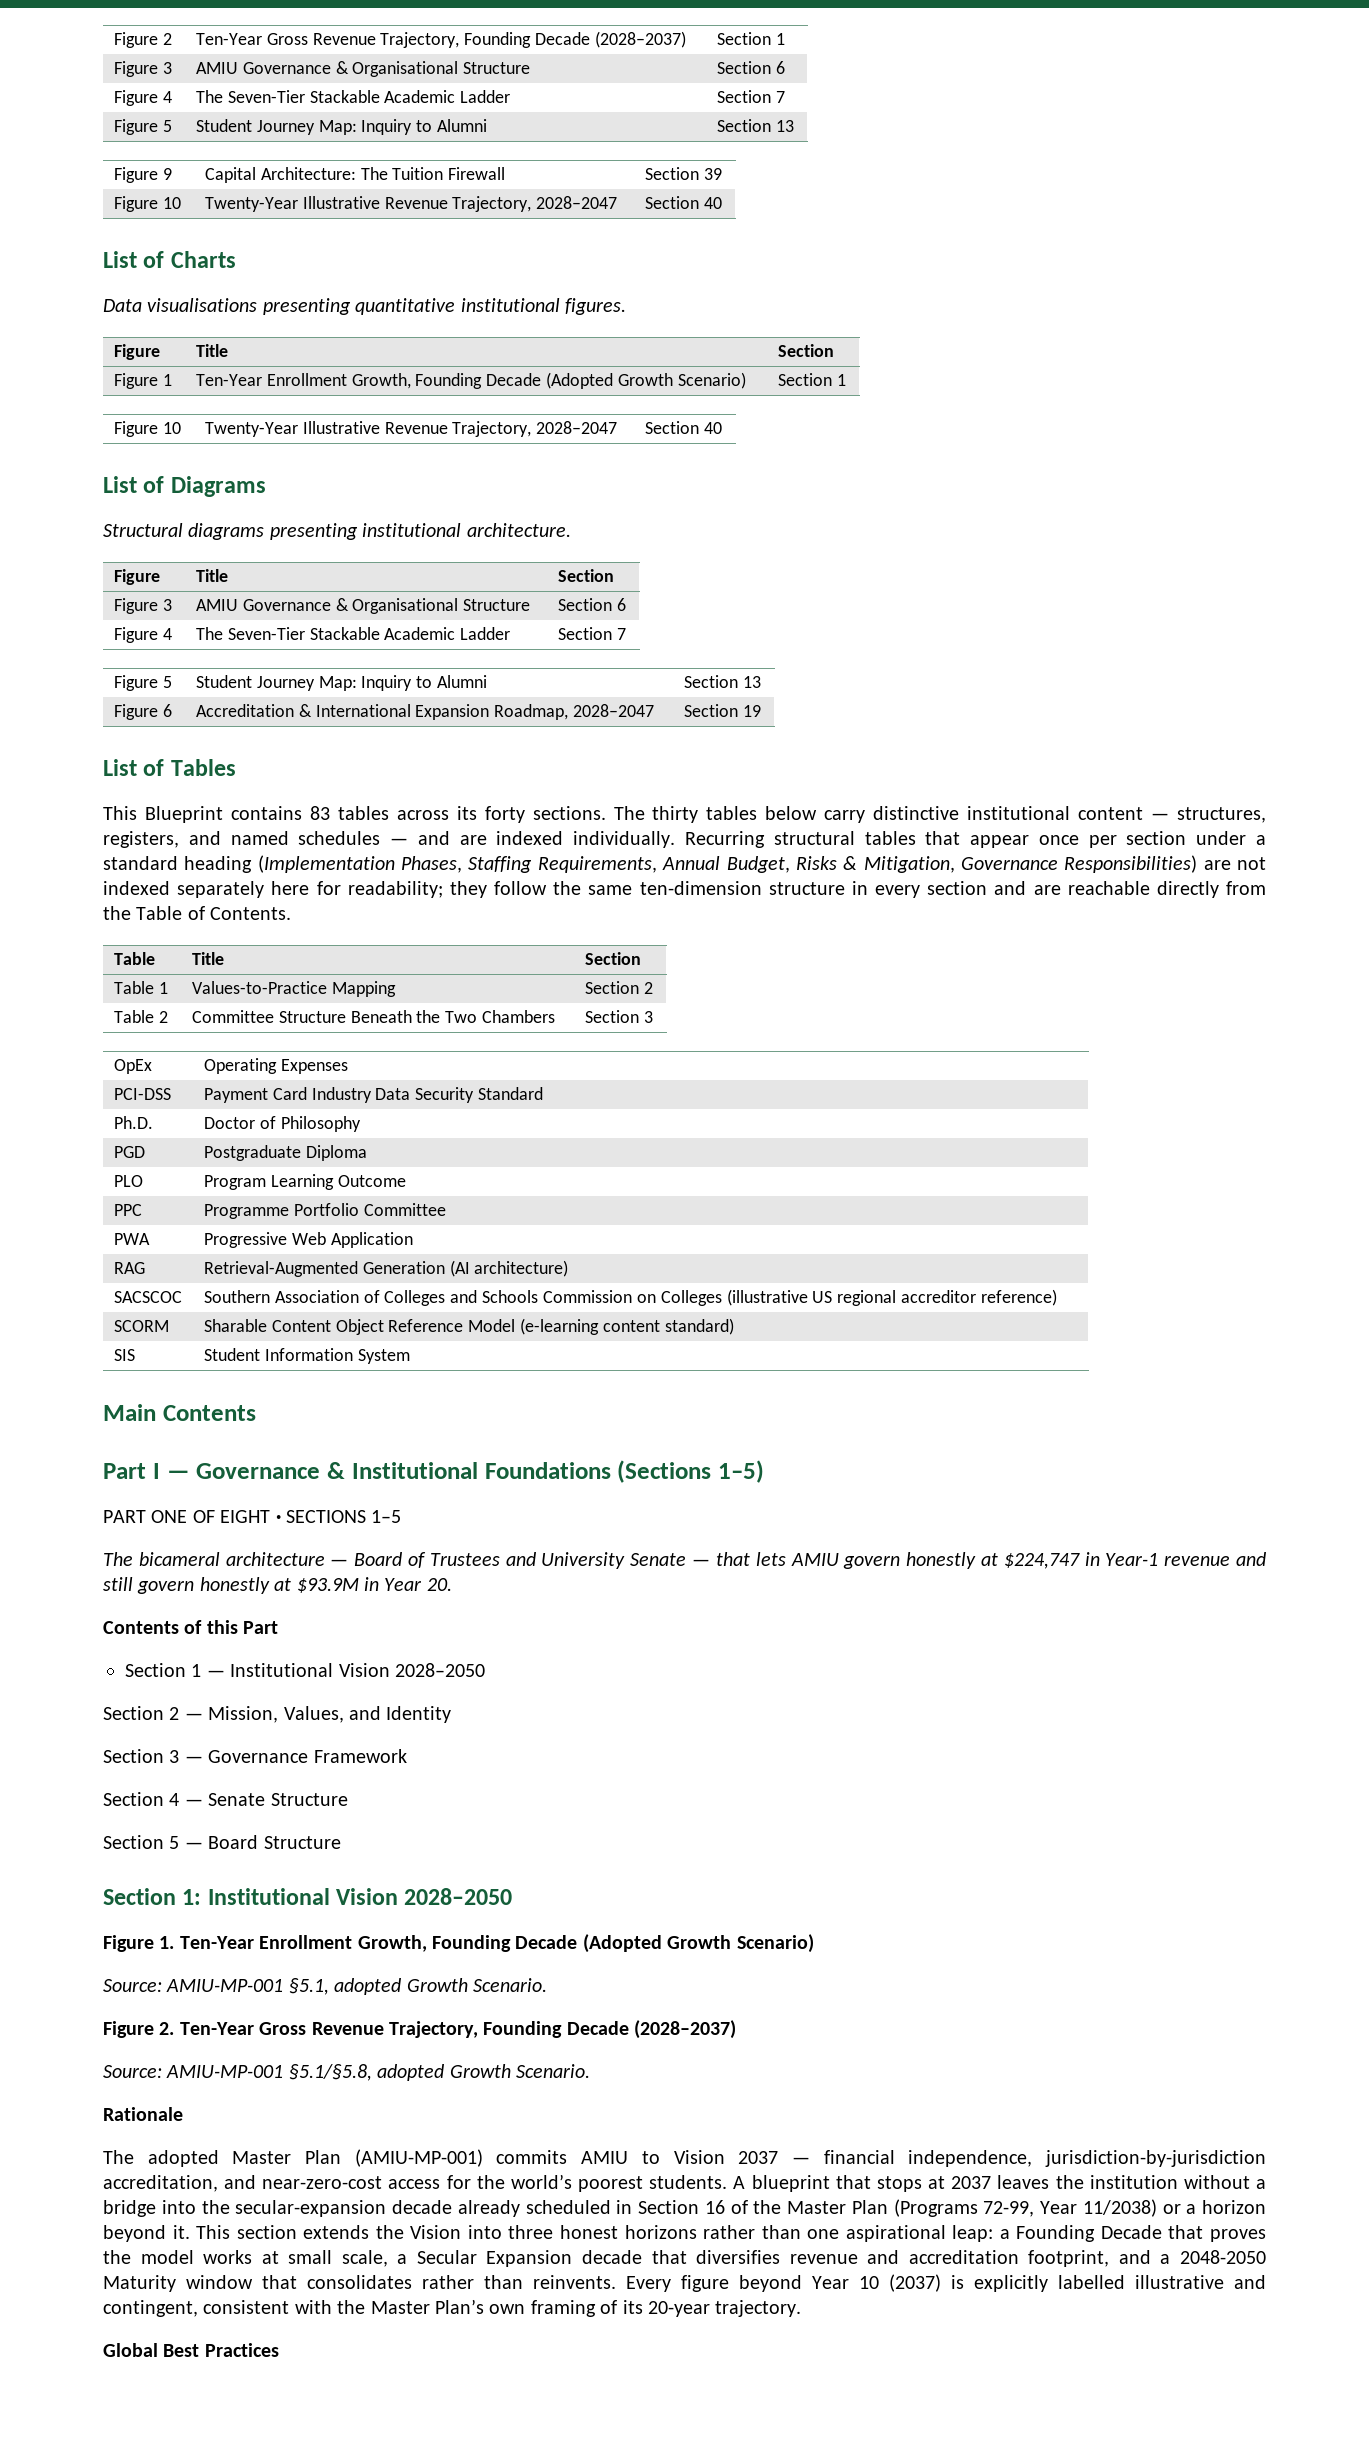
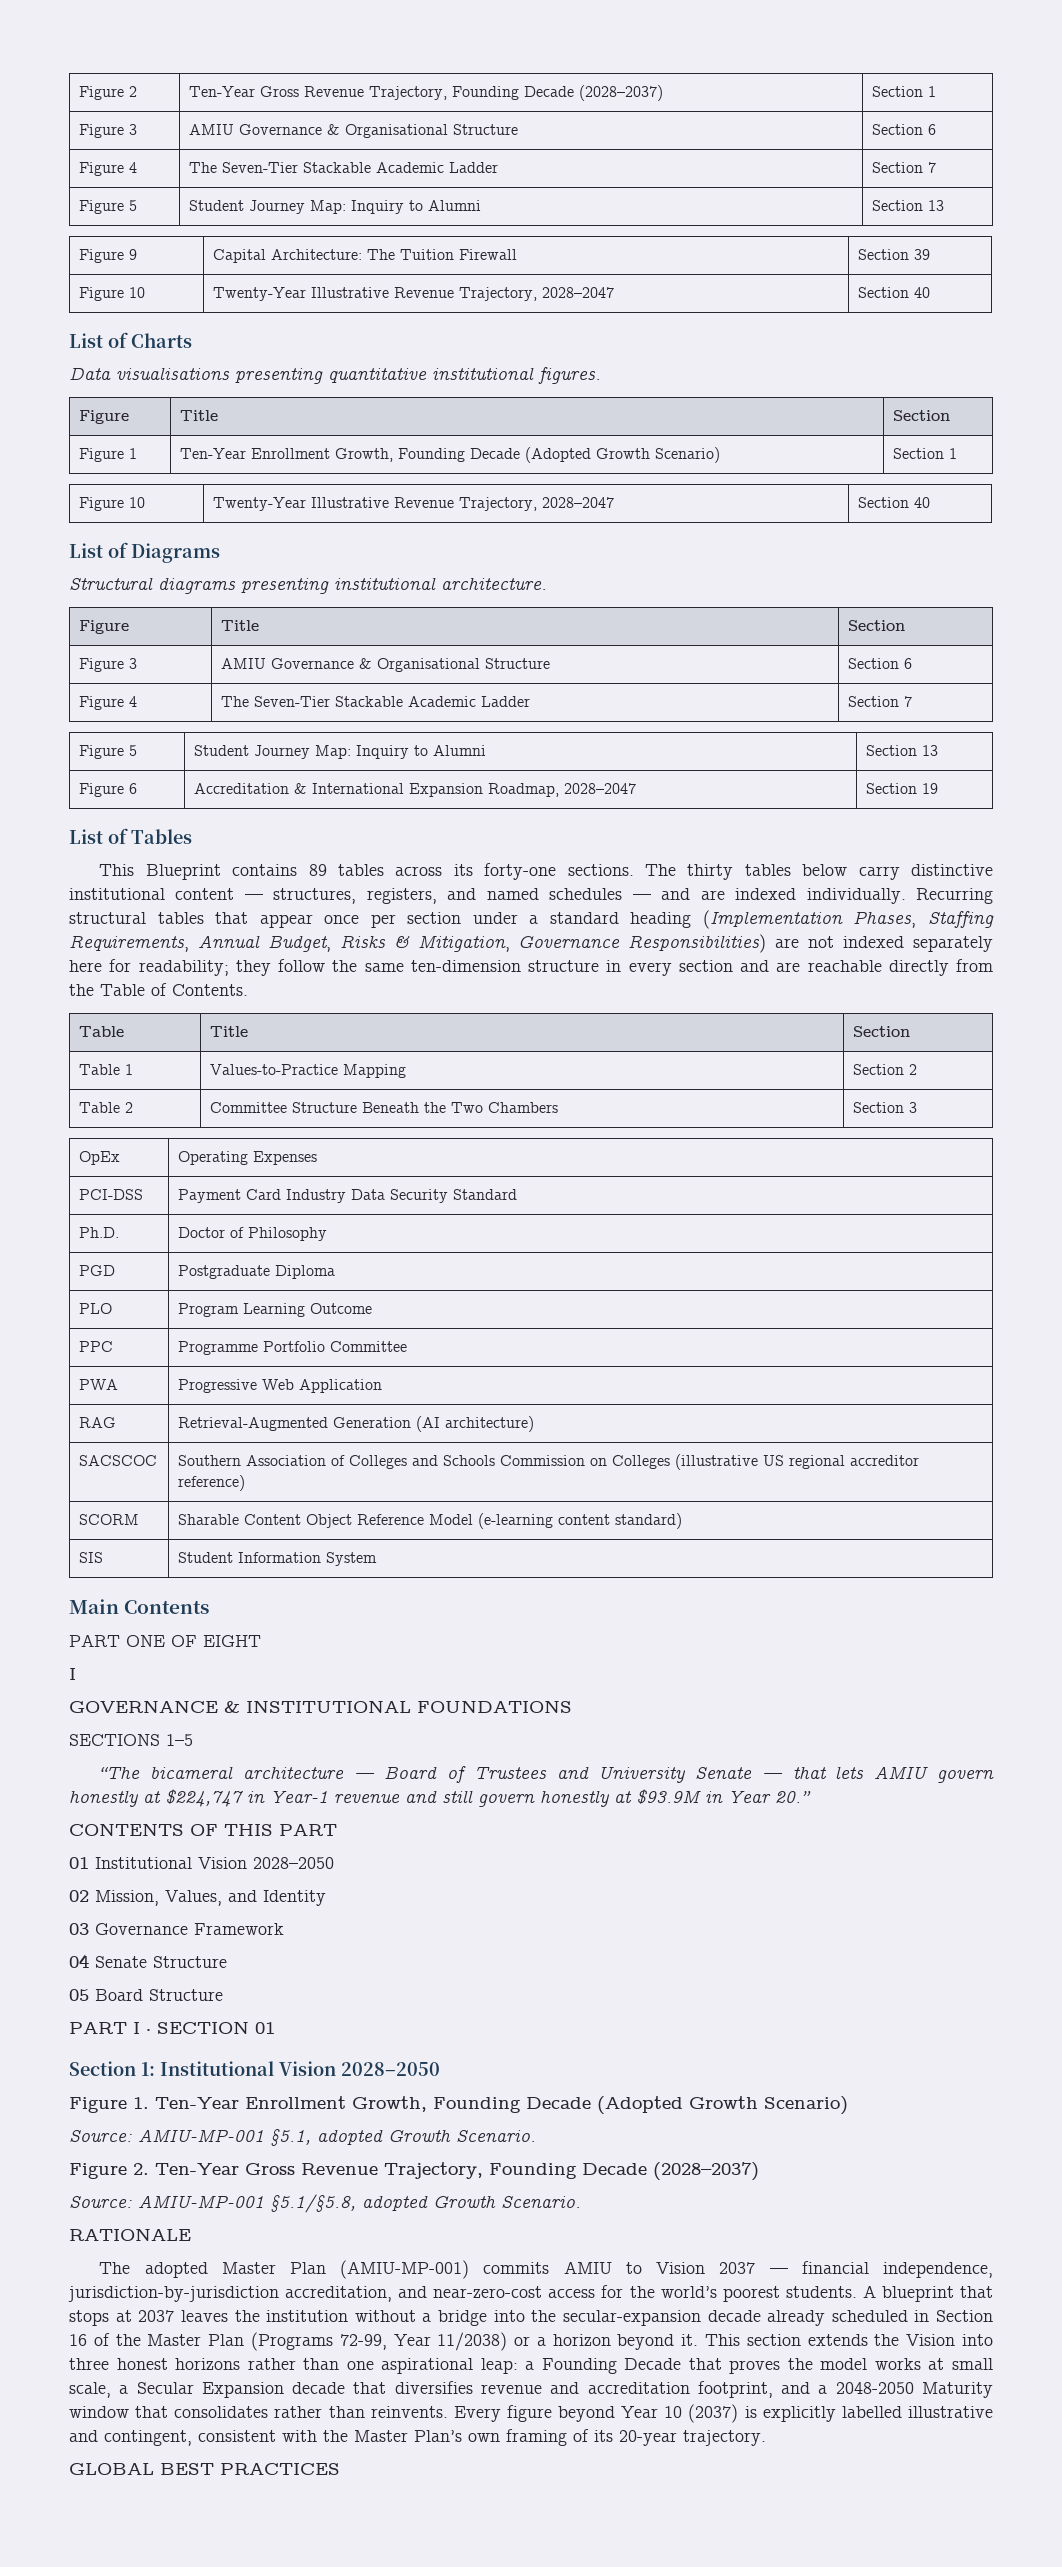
- This Blueprint contains 83 tables across its forty sections.
+ This Blueprint contains 89 tables across its forty-one sections.
- Part I — Governance & Institutional Foundations (Sections 1–5)
- PART ONE OF EIGHT · SECTIONS 1–5
+ PART ONE OF EIGHT
+ I
+ GOVERNANCE & INSTITUTIONAL FOUNDATIONS
+ SECTIONS 1–5
- The bicameral architecture — Board of Trustees and University Senate — that lets AMIU govern honestly at $224,747 in Year-1 revenue and still govern honestly at $93.9M in Year 20.
- Contents of this Part
- Section 1 — Institutional Vision 2028–2050
- Section 2 — Mission, Values, and Identity
+ “The bicameral architecture — Board of Trustees and University Senate — that lets AMIU govern honestly at $224,747 in Year-1 revenue and still govern honestly at $93.9M in Year 20.”
+ CONTENTS OF THIS PART
+ 01 Institutional Vision 2028–2050
+ 02 Mission, Values, and Identity
- Section 3 — Governance Framework
+ 03 Governance Framework
- Section 4 — Senate Structure
+ 04 Senate Structure
- Section 5 — Board Structure
+ 05 Board Structure
+ PART I · SECTION 01
- Rationale
+ RATIONALE
- Global Best Practices
+ GLOBAL BEST PRACTICES

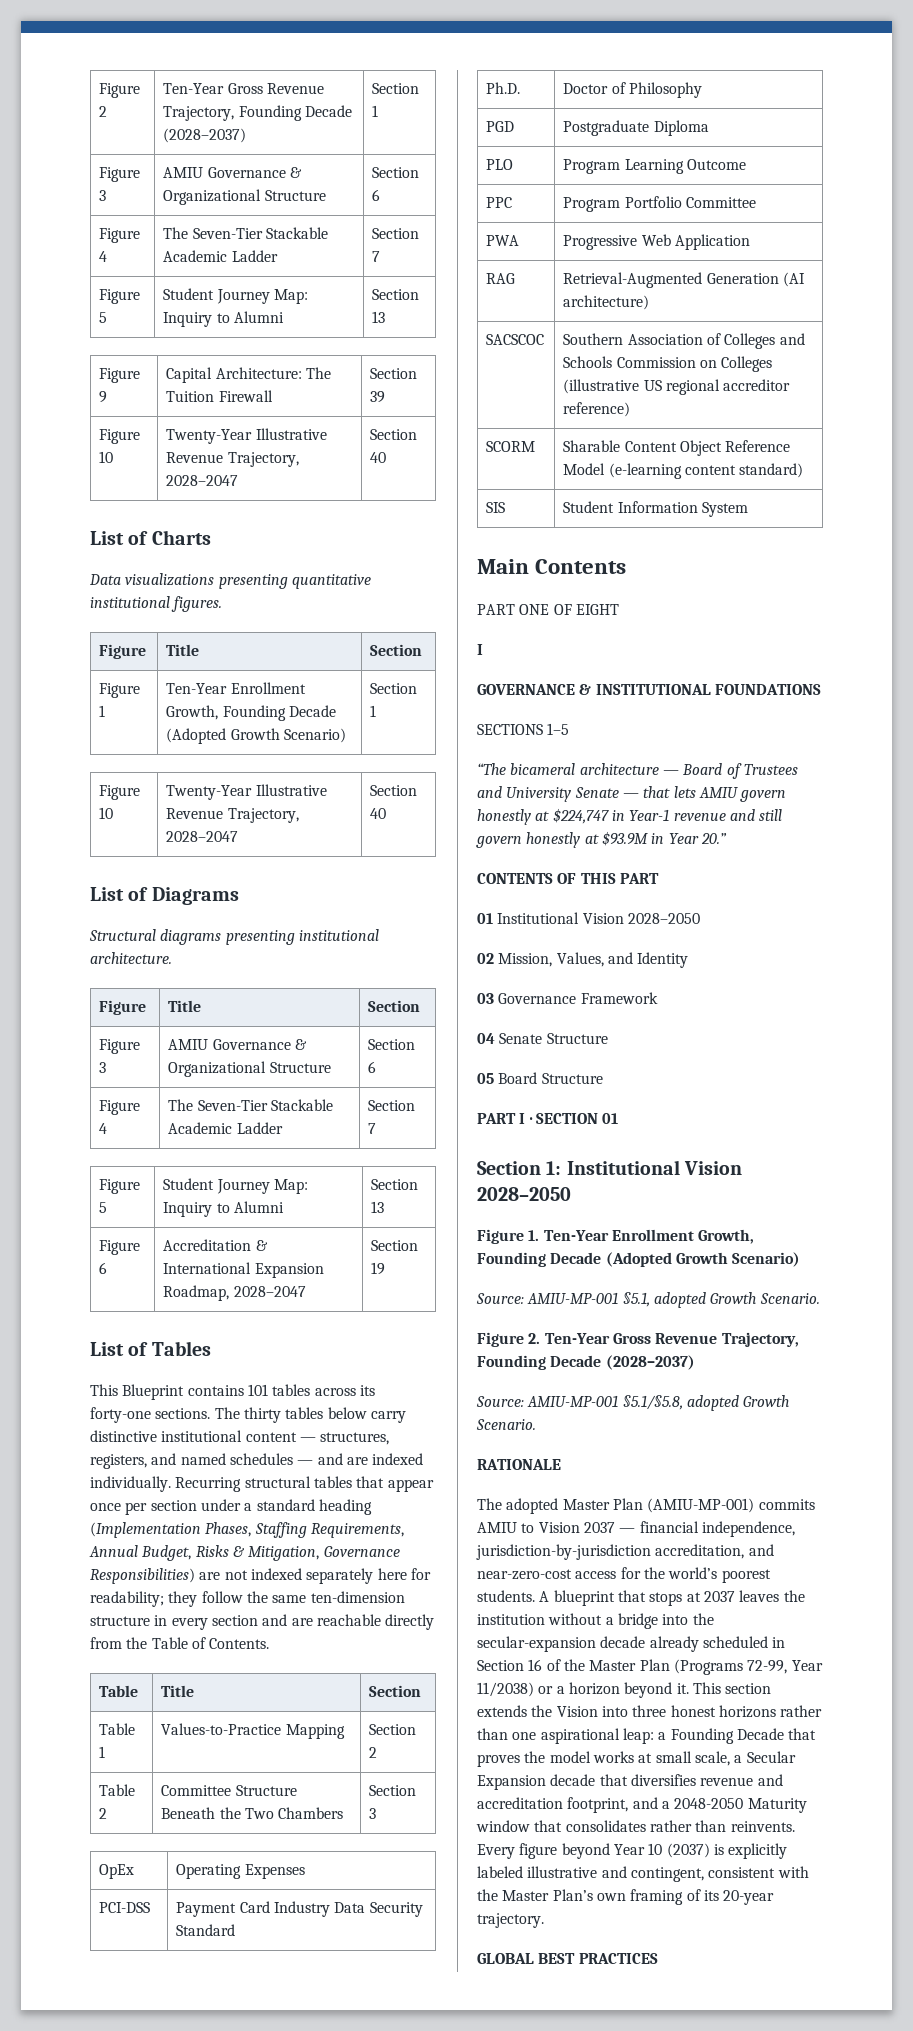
  Figure 2 | Ten-Year Gross Revenue Trajectory, Founding Decade (2028–2037) | Section 1
- Figure 3 | AMIU Governance & Organisational Structure | Section 6
+ Figure 3 | AMIU Governance & Organizational Structure | Section 6
- Data visualisations presenting quantitative institutional figures.
+ Data visualizations presenting quantitative institutional figures.
  Structural diagrams presenting institutional architecture.
  Figure | Title | Section
- Figure 3 | AMIU Governance & Organisational Structure | Section 6
+ Figure 3 | AMIU Governance & Organizational Structure | Section 6
- This Blueprint contains 89 tables across its forty-one sections.
+ This Blueprint contains 101 tables across its forty-one sections.
- PPC | Programme Portfolio Committee
+ PPC | Program Portfolio Committee
- Every figure beyond Year 10 (2037) is explicitly labelled illustrative and contingent, consistent with the Master Plan’s own framing of its 20-year trajectory.
+ Every figure beyond Year 10 (2037) is explicitly labeled illustrative and contingent, consistent with the Master Plan’s own framing of its 20-year trajectory.

